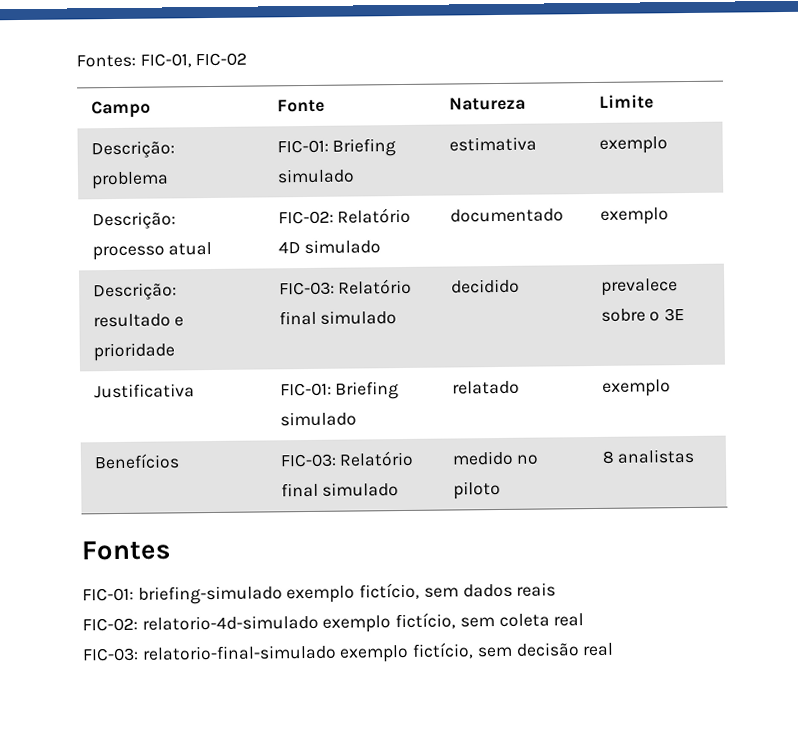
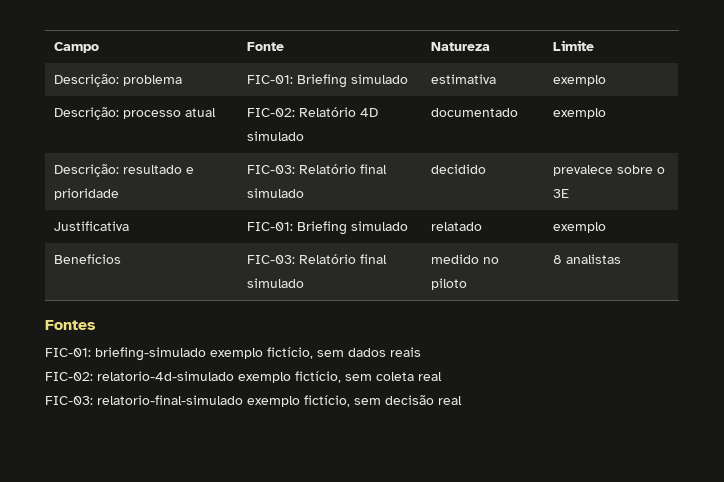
- Fontes: FIC-01, FIC-02

